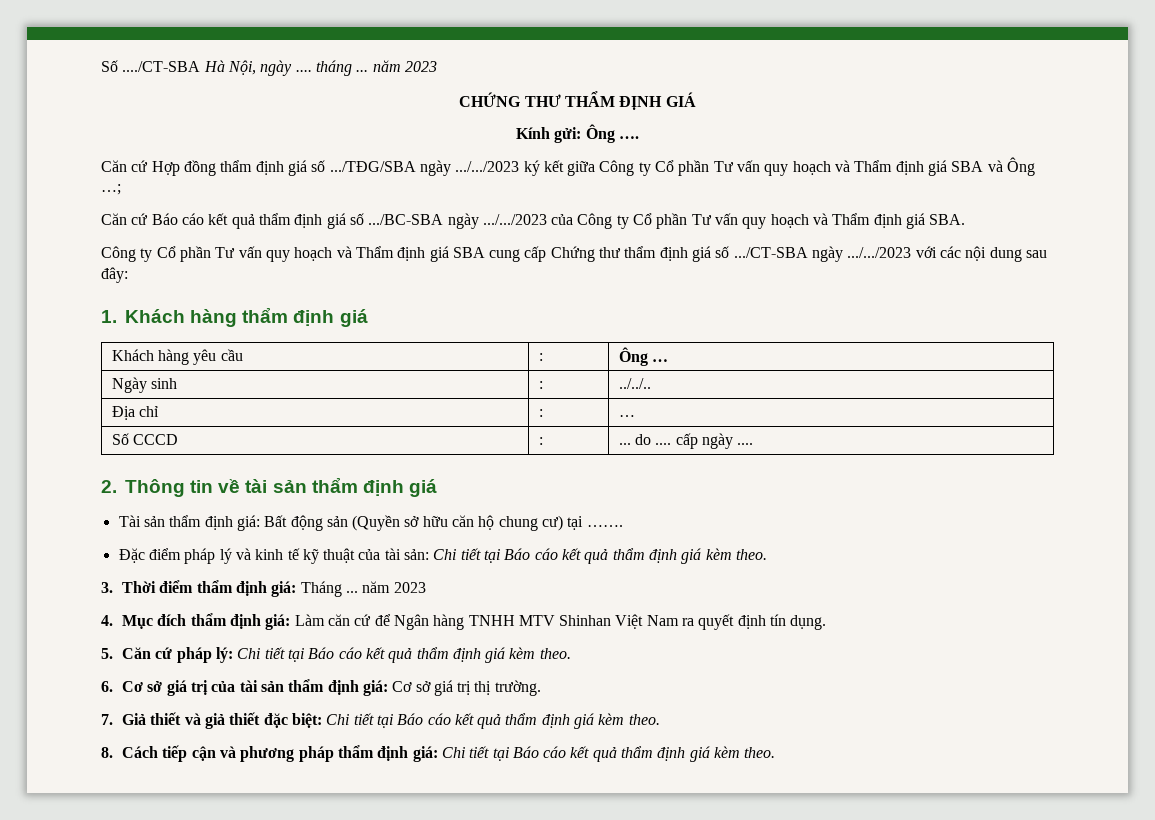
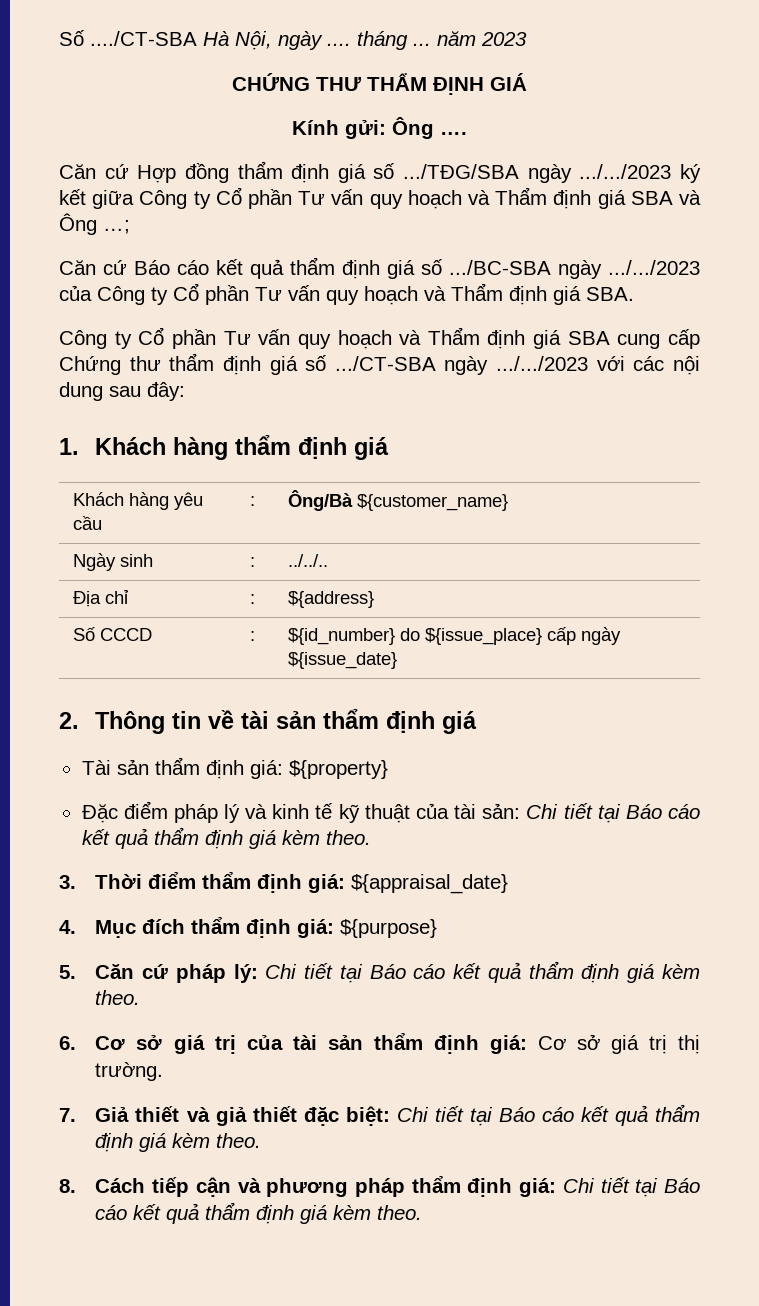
- Khách hàng yêu cầu | : | Ông …
+ Khách hàng yêu cầu | : | Ông/Bà ${customer_name}
- Địa chỉ | : | …
+ Địa chỉ | : | ${address}
- Số CCCD | : | ... do .... cấp ngày ....
+ Số CCCD | : | ${id_number} do ${issue_place} cấp ngày ${issue_date}
- Tài sản thẩm định giá: Bất động sản (Quyền sở hữu căn hộ chung cư) tại …….
+ Tài sản thẩm định giá: ${property}
- 3. Thời điểm thẩm định giá: Tháng ... năm 2023
+ 3. Thời điểm thẩm định giá: ${appraisal_date}
- 4. Mục đích thẩm định giá: Làm căn cứ để Ngân hàng TNHH MTV Shinhan Việt Nam ra quyết định tín dụng.
+ 4. Mục đích thẩm định giá: ${purpose}

